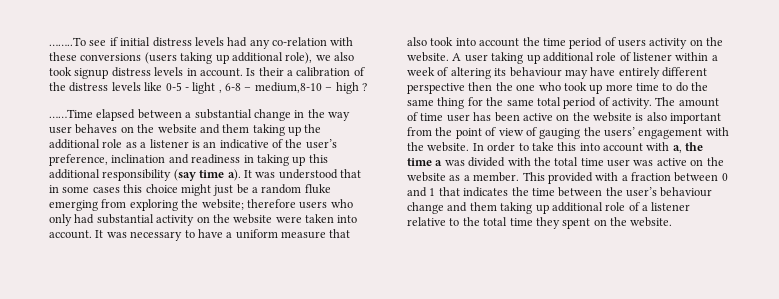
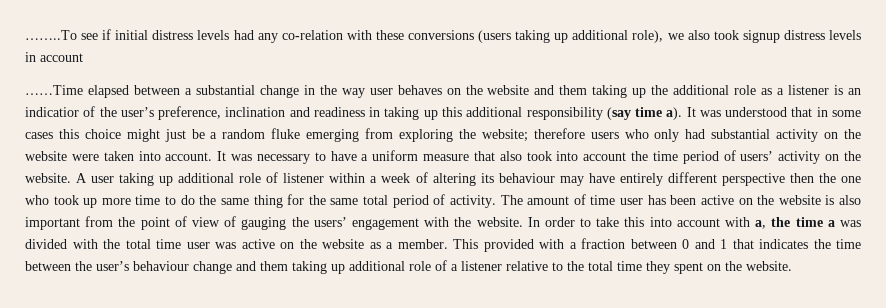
- ……..To see if initial distress levels had any co-relation with these conversions (users taking up additional role), we also took signup distress levels in account. Is their a calibration of the distress levels like 0-5 - light , 6-8 – medium,8-10 – high ?
+ ……..To see if initial distress levels had any co-relation with these conversions (users taking up additional role), we also took signup distress levels in account
- ……Time elapsed between a substantial change in the way user behaves on the website and them taking up the additional role as a listener is an indicative of the user’s preference, inclination and readiness in taking up this additional responsibility (say time a).
+ ……Time elapsed between a substantial change in the way user behaves on the website and them taking up the additional role as a listener is an indicatior of the user’s preference, inclination and readiness in taking up this additional responsibility (say time a).
- It was necessary to have a uniform measure that also took into account the time period of users activity on the website.
+ It was necessary to have a uniform measure that also took into account the time period of users’ activity on the website.

